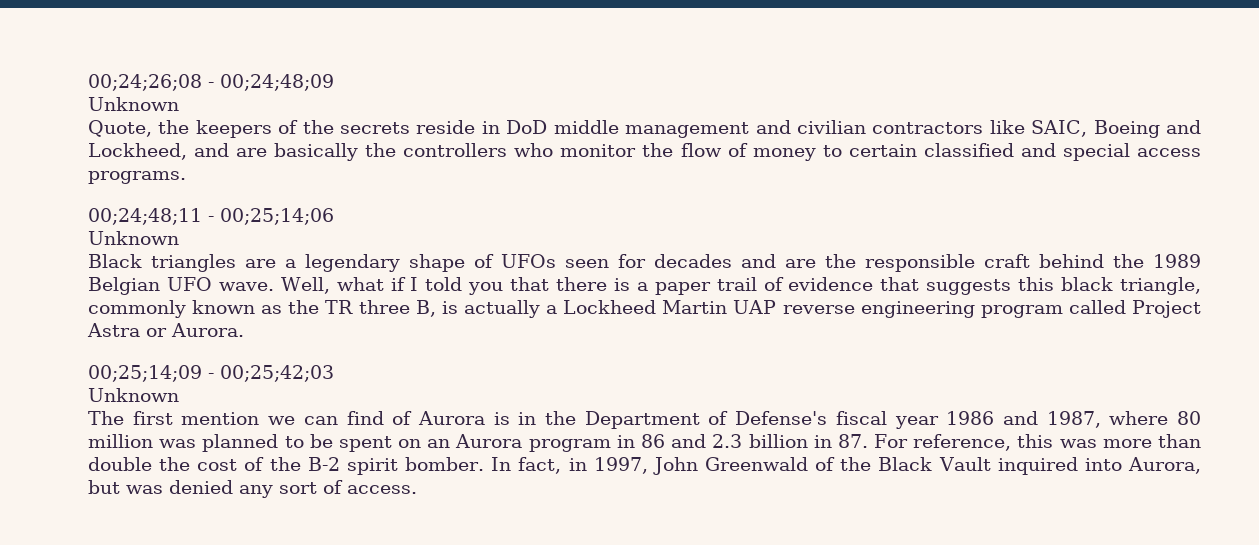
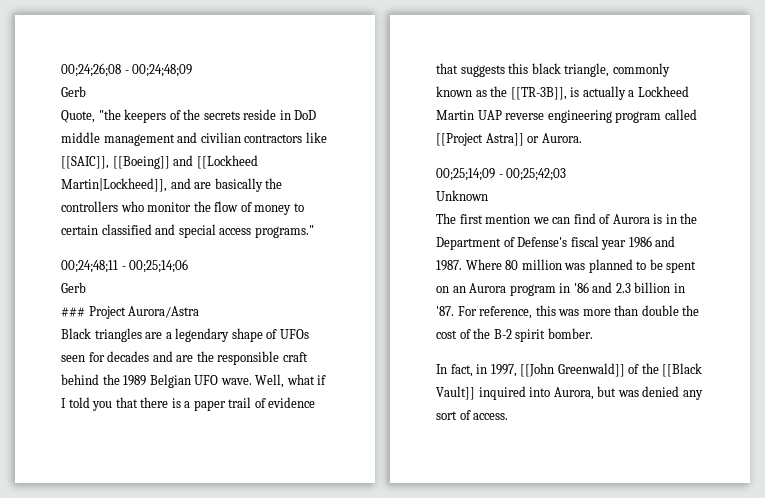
  00;24;26;08 - 00;24;48;09
- Unknown
+ Gerb
- Quote, the keepers of the secrets reside in DoD middle management and civilian contractors like SAIC, Boeing and Lockheed, and are basically the controllers who monitor the flow of money to certain classified and special access programs.
+ Quote, "the keepers of the secrets reside in DoD middle management and civilian contractors like [[SAIC]], [[Boeing]] and [[Lockheed Martin|Lockheed]], and are basically the controllers who monitor the flow of money to certain classified and special access programs."
  00;24;48;11 - 00;25;14;06
- Unknown
+ Gerb
+ ### Project Aurora/Astra
- Well, what if I told you that there is a paper trail of evidence that suggests this black triangle, commonly known as the TR three B, is actually a Lockheed Martin UAP reverse engineering program called Project Astra or Aurora.
+ Well, what if I told you that there is a paper trail of evidence that suggests this black triangle, commonly known as the [[TR-3B]], is actually a Lockheed Martin UAP reverse engineering program called [[Project Astra]] or Aurora.
- The first mention we can find of Aurora is in the Department of Defense's fiscal year 1986 and 1987, where 80 million was planned to be spent on an Aurora program in 86 and 2.3 billion in 87. For reference, this was more than double the cost of the B-2 spirit bomber. In fact, in 1997, John Greenwald of the Black Vault inquired into Aurora, but was denied any sort of access.
+ The first mention we can find of Aurora is in the Department of Defense's fiscal year 1986 and 1987. Where 80 million was planned to be spent on an Aurora program in '86 and 2.3 billion in '87. For reference, this was more than double the cost of the B-2 spirit bomber.
+ In fact, in 1997, [[John Greenwald]] of the [[Black Vault]] inquired into Aurora, but was denied any sort of access.

